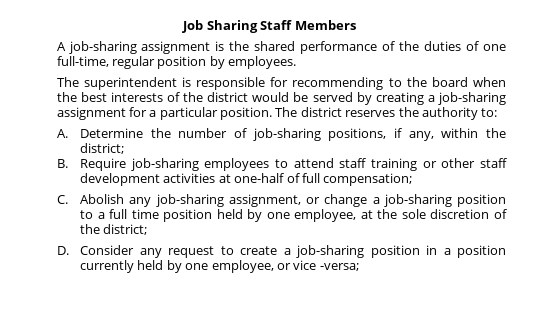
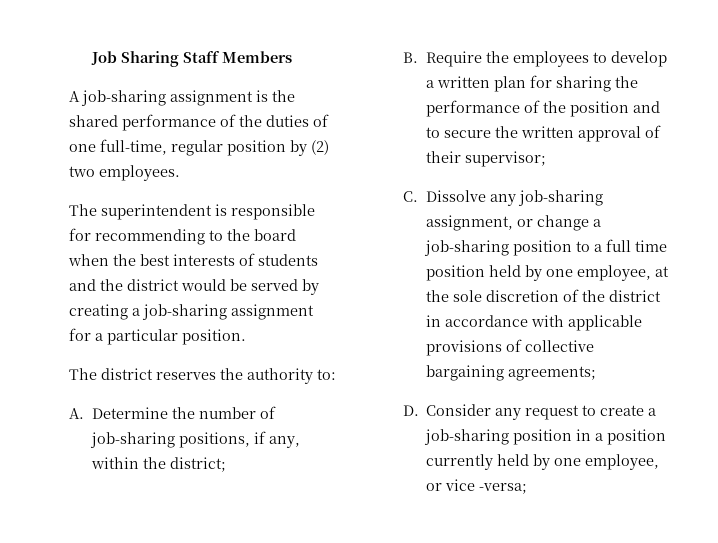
- A job-sharing assignment is the shared performance of the duties of one full-time, regular position by employees.
+ A job-sharing assignment is the shared performance of the duties of one full-time, regular position by (2) two employees.
- The superintendent is responsible for recommending to the board when the best interests of the district would be served by creating a job-sharing assignment for a particular position. The district reserves the authority to:
+ The superintendent is responsible for recommending to the board when the best interests of students and the district would be served by creating a job-sharing assignment for a particular position.
+ The district reserves the authority to:
- B. Require job-sharing employees to attend staff training or other staff development activities at one-half of full compensation;
+ B. Require the employees to develop a written plan for sharing the performance of the position and to secure the written approval of their supervisor;
- C. Abolish any job-sharing assignment, or change a job-sharing position to a full time position held by one employee, at the sole discretion of the district;
+ C. Dissolve any job-sharing assignment, or change a job-sharing position to a full time position held by one employee, at the sole discretion of the district in accordance with applicable provisions of collective bargaining agreements;

